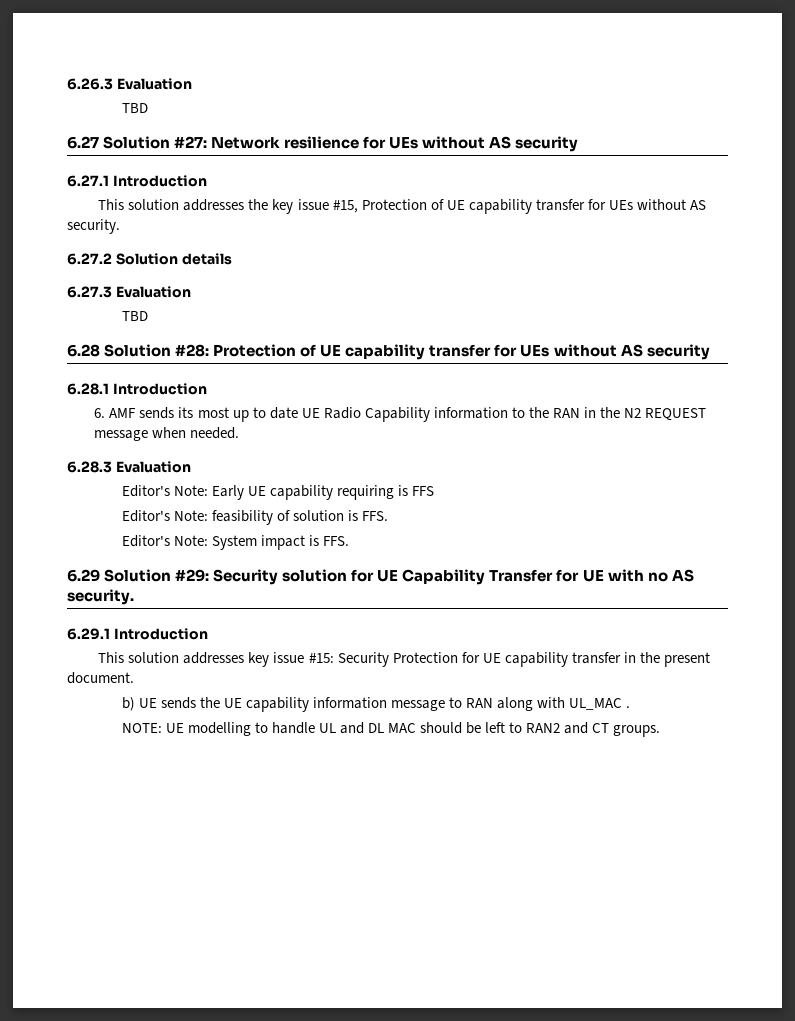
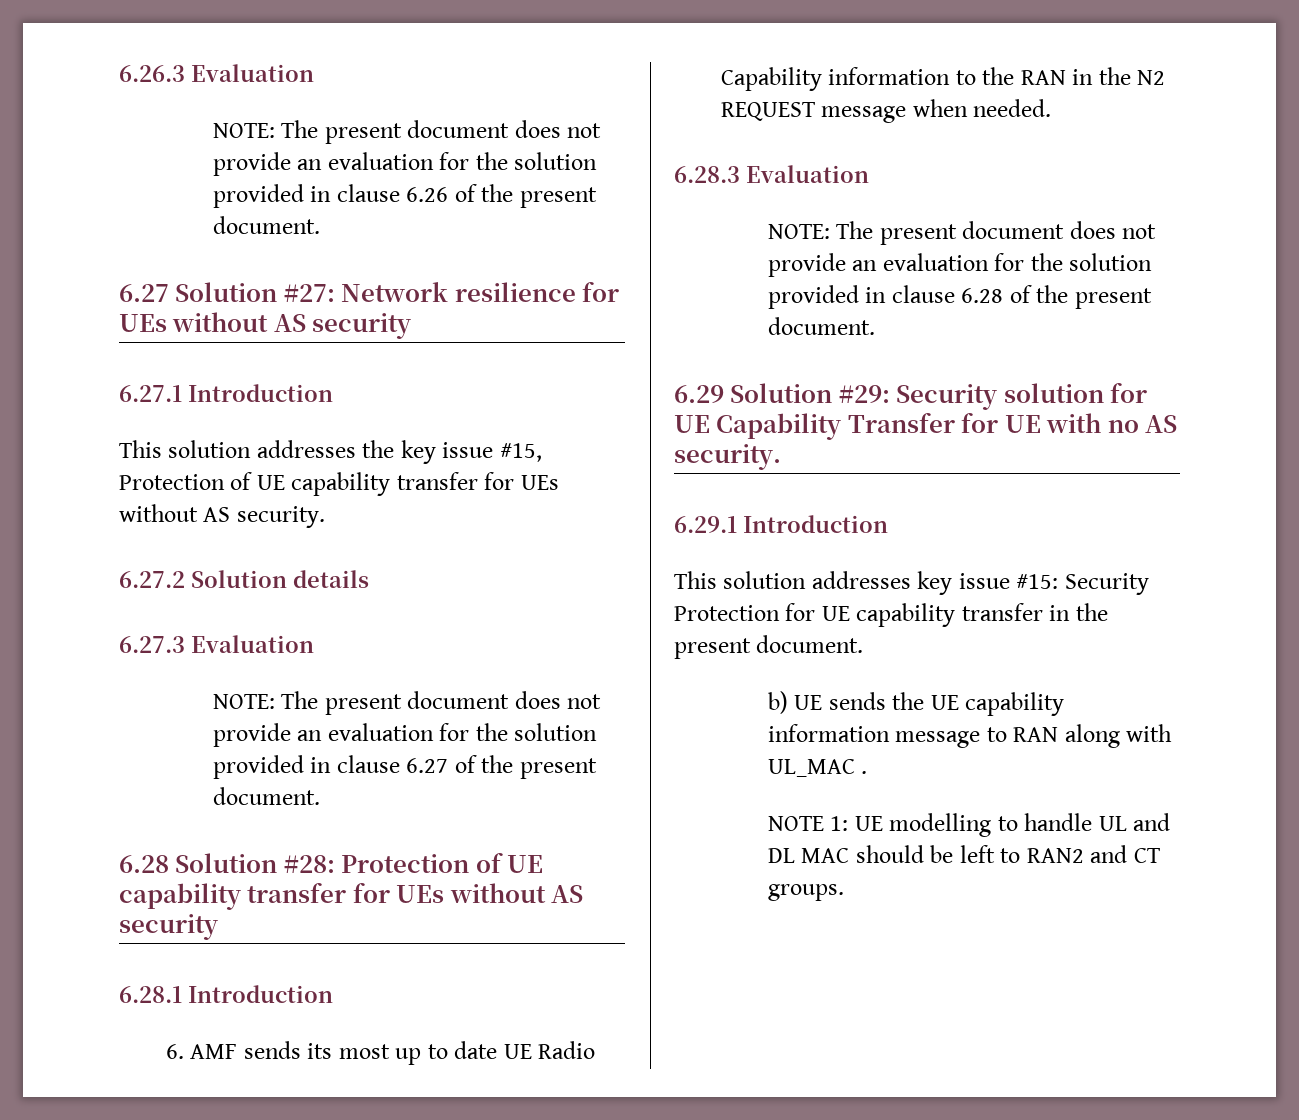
  6.26.3 Evaluation
- TBD
+ NOTE: The present document does not provide an evaluation for the solution provided in clause 6.26 of the present document.
  6.27.3 Evaluation
- TBD
+ NOTE: The present document does not provide an evaluation for the solution provided in clause 6.27 of the present document.
- Editor's Note: Early UE capability requiring is FFS
- Editor's Note: feasibility of solution is FFS.
- Editor's Note: System impact is FFS.
+ NOTE: The present document does not provide an evaluation for the solution provided in clause 6.28 of the present document.
- NOTE: UE modelling to handle UL and DL MAC should be left to RAN2 and CT groups.
+ NOTE 1: UE modelling to handle UL and DL MAC should be left to RAN2 and CT groups.

